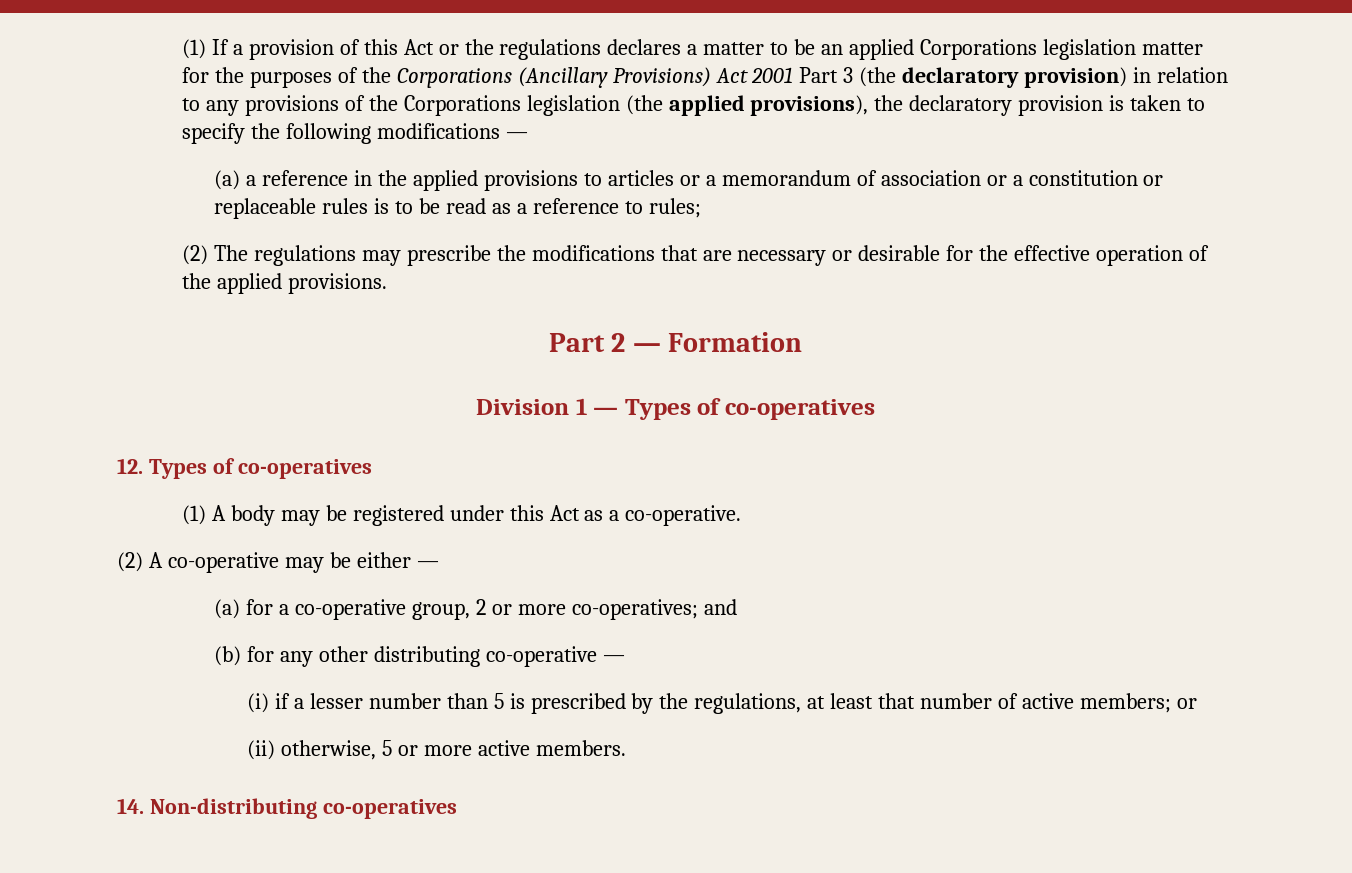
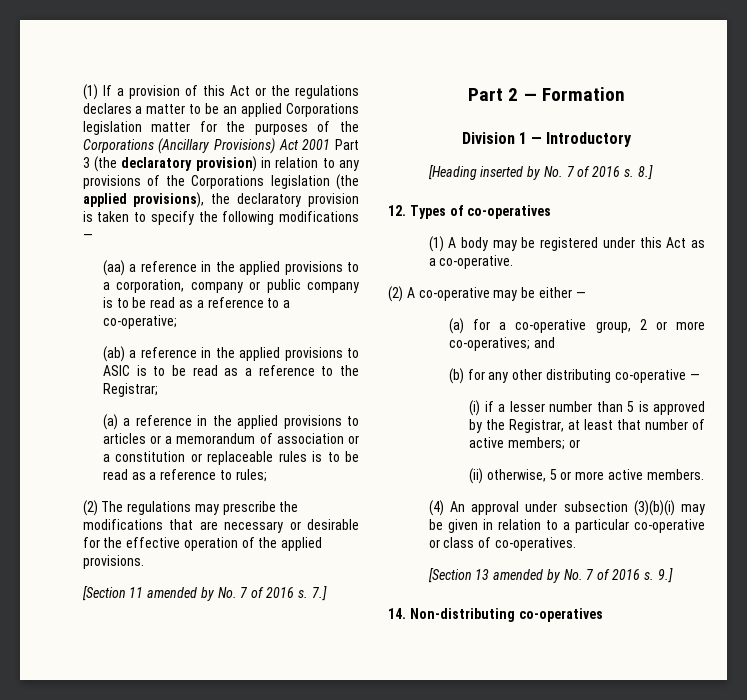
+ (aa) a reference in the applied provisions to a corporation, company or public company is to be read as a reference to a co-operative;
+ (ab) a reference in the applied provisions to ASIC is to be read as a reference to the Registrar;
+ [Section 11 amended by No. 7 of 2016 s. 7.]
- Division 1 — Types of co-operatives
+ Division 1 — Introductory
+ [Heading inserted by No. 7 of 2016 s. 8.]
- (i) if a lesser number than 5 is prescribed by the regulations, at least that number of active members; or
+ (i) if a lesser number than 5 is approved by the Registrar, at least that number of active members; or
+ (4) An approval under subsection (3)(b)(i) may be given in relation to a particular co-operative or class of co-operatives.
+ [Section 13 amended by No. 7 of 2016 s. 9.]

